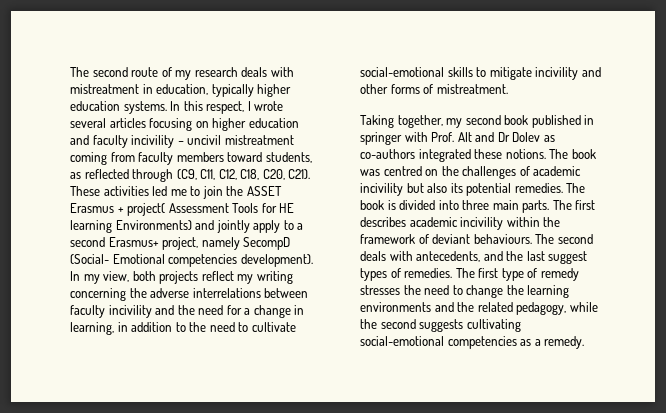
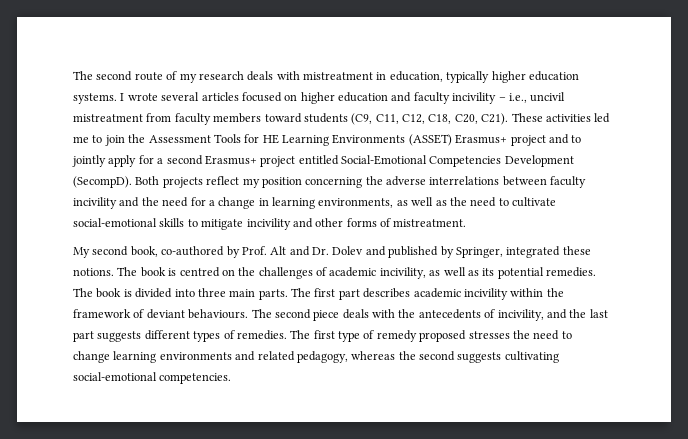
- In this respect, I wrote several articles focusing on higher education and faculty incivility – uncivil mistreatment coming from faculty members toward students, as reflected through (C9, C11, C12, C18, C20, C21).
+ I wrote several articles focused on higher education and faculty incivility – i.e., uncivil mistreatment from faculty members toward students (C9, C11, C12, C18, C20, C21).
- These activities led me to join the ASSET Erasmus + project( Assessment Tools for HE learning Environments) and jointly apply to a second Erasmus+ project, namely SecompD (Social- Emotional competencies development). In my view, both projects reflect my writing concerning the adverse interrelations between faculty incivility and the need for a change in learning, in addition to the need to cultivate social-emotional skills to mitigate incivility and other forms of mistreatment.
+ These activities led me to join the Assessment Tools for HE Learning Environments (ASSET) Erasmus+ project and to jointly apply for a second Erasmus+ project entitled Social-Emotional Competencies Development (SecompD). Both projects reflect my position concerning the adverse interrelations between faculty incivility and the need for a change in learning environments, as well as the need to cultivate social-emotional skills to mitigate incivility and other forms of mistreatment.
- Taking together, my second book published in springer with Prof. Alt and Dr Dolev as co-authors integrated these notions.
+ My second book, co-authored by Prof. Alt and Dr. Dolev and published by Springer, integrated these notions.
- The book was centred on the challenges of academic incivility but also its potential remedies.
+ The book is centred on the challenges of academic incivility, as well as its potential remedies.
- The first describes academic incivility within the framework of deviant behaviours.
+ The first part describes academic incivility within the framework of deviant behaviours.
- The second deals with antecedents, and the last suggest types of remedies.
+ The second piece deals with the antecedents of incivility, and the last part suggests different types of remedies.
- The first type of remedy stresses the need to change the learning environments and the related pedagogy, while the second suggests cultivating social-emotional competencies as a remedy.
+ The first type of remedy proposed stresses the need to change learning environments and related pedagogy, whereas the second suggests cultivating social-emotional competencies.

